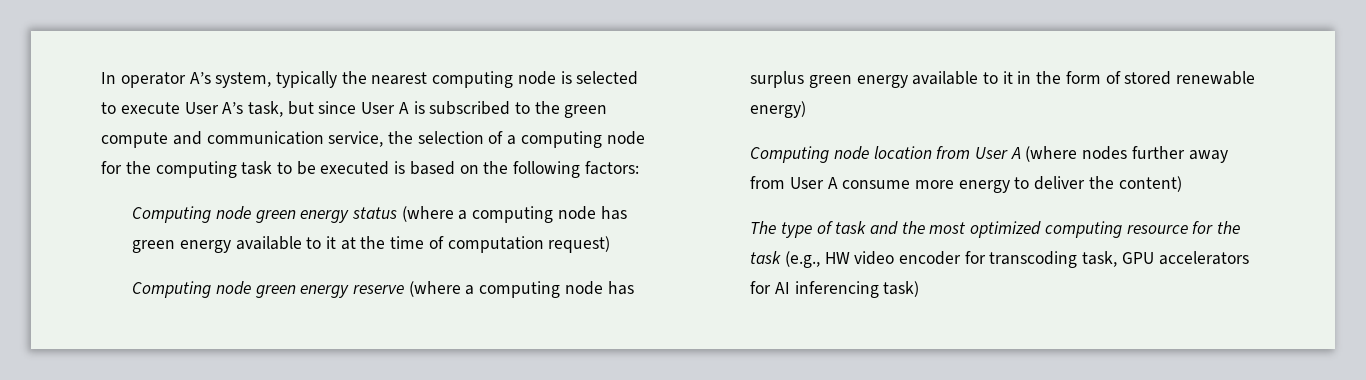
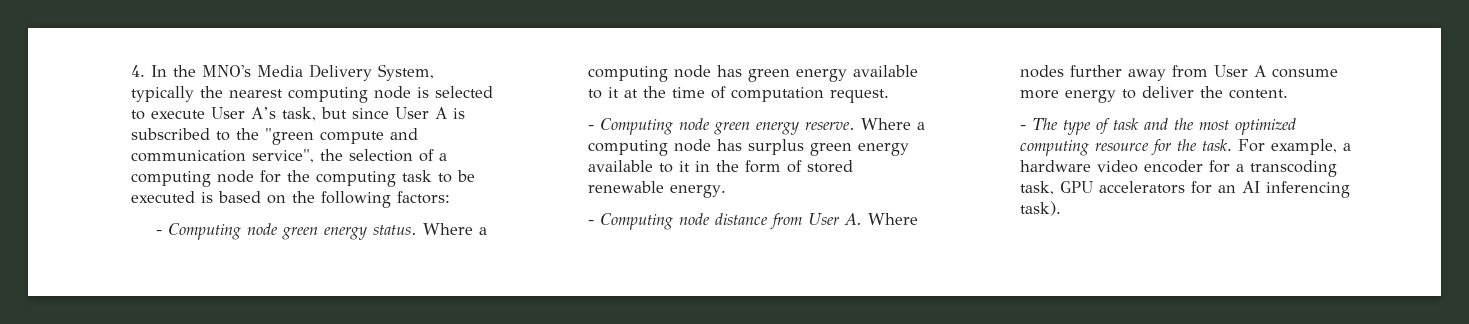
- In operator A’s system, typically the nearest computing node is selected to execute User A’s task, but since User A is subscribed to the green compute and communication service, the selection of a computing node for the computing task to be executed is based on the following factors:
+ 4. In the MNO's Media Delivery System, typically the nearest computing node is selected to execute User A’s task, but since User A is subscribed to the "green compute and communication service", the selection of a computing node for the computing task to be executed is based on the following factors:
- Computing node green energy status (where a computing node has green energy available to it at the time of computation request)
- Computing node green energy reserve (where a computing node has surplus green energy available to it in the form of stored renewable energy)
- Computing node location from User A (where nodes further away from User A consume more energy to deliver the content)
- The type of task and the most optimized computing resource for the task (e.g., HW video encoder for transcoding task, GPU accelerators for AI inferencing task)
+ - Computing node green energy status. Where a computing node has green energy available to it at the time of computation request.
+ - Computing node green energy reserve. Where a computing node has surplus green energy available to it in the form of stored renewable energy.
+ - Computing node distance from User A. Where nodes further away from User A consume more energy to deliver the content.
+ - The type of task and the most optimized computing resource for the task. For example, a hardware video encoder for a transcoding task, GPU accelerators for an AI inferencing task).

